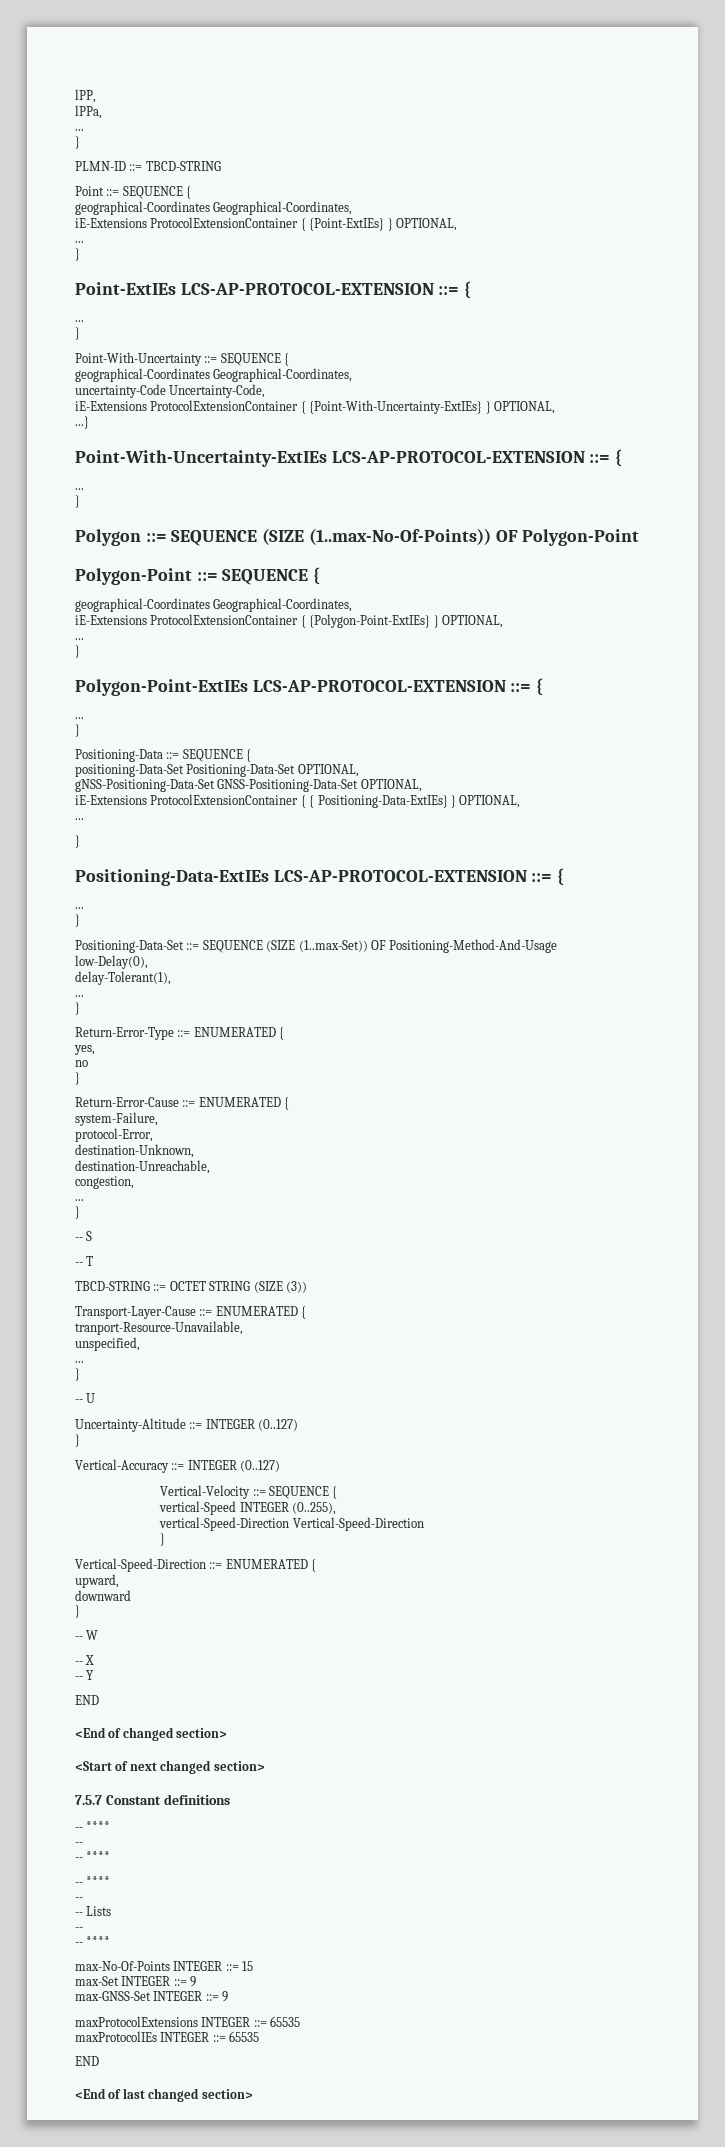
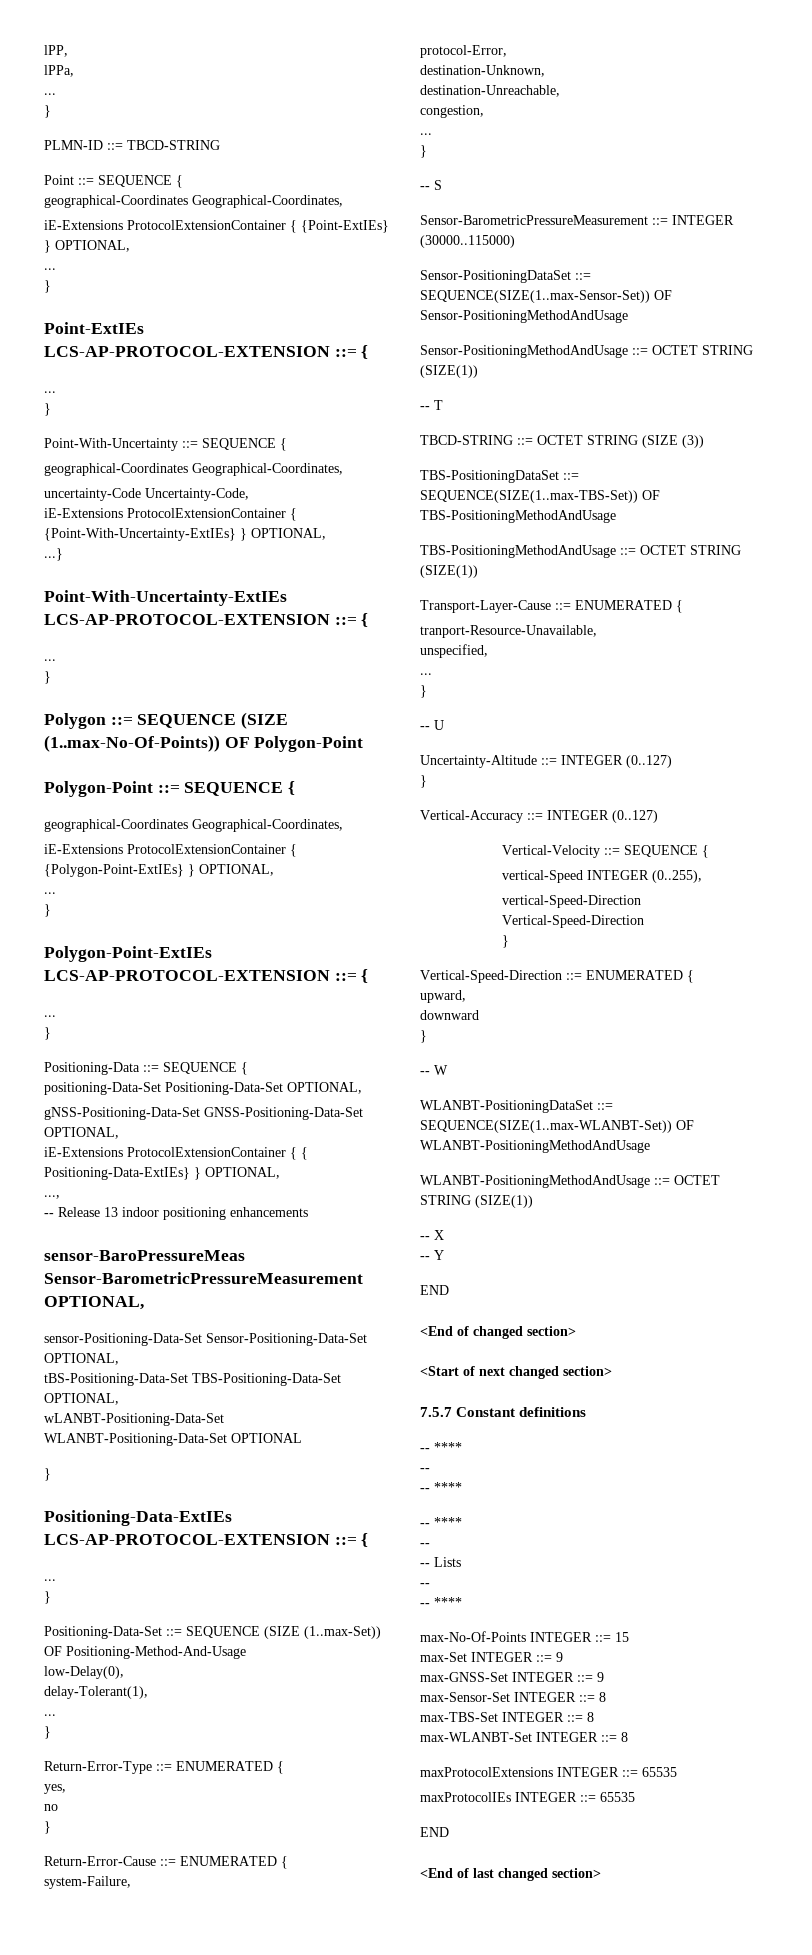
  iE-Extensions ProtocolExtensionContainer { { Positioning-Data-ExtIEs} } OPTIONAL,
- ...
+ ...,
+ -- Release 13 indoor positioning enhancements
+ sensor-BaroPressureMeas Sensor-BarometricPressureMeasurement OPTIONAL,
+ sensor-Positioning-Data-Set Sensor-Positioning-Data-Set OPTIONAL,
+ tBS-Positioning-Data-Set TBS-Positioning-Data-Set OPTIONAL,
+ wLANBT-Positioning-Data-Set WLANBT-Positioning-Data-Set OPTIONAL
+ Sensor-BarometricPressureMeasurement ::= INTEGER (30000..115000)
+ Sensor-PositioningDataSet ::= SEQUENCE(SIZE(1..max-Sensor-Set)) OF Sensor-PositioningMethodAndUsage
+ Sensor-PositioningMethodAndUsage ::= OCTET STRING (SIZE(1))
+ TBS-PositioningDataSet ::= SEQUENCE(SIZE(1..max-TBS-Set)) OF TBS-PositioningMethodAndUsage
+ TBS-PositioningMethodAndUsage ::= OCTET STRING (SIZE(1))
+ WLANBT-PositioningDataSet ::= SEQUENCE(SIZE(1..max-WLANBT-Set)) OF WLANBT-PositioningMethodAndUsage
+ WLANBT-PositioningMethodAndUsage ::= OCTET STRING (SIZE(1))
+ max-Sensor-Set INTEGER ::= 8
+ max-TBS-Set INTEGER ::= 8
+ max-WLANBT-Set INTEGER ::= 8

